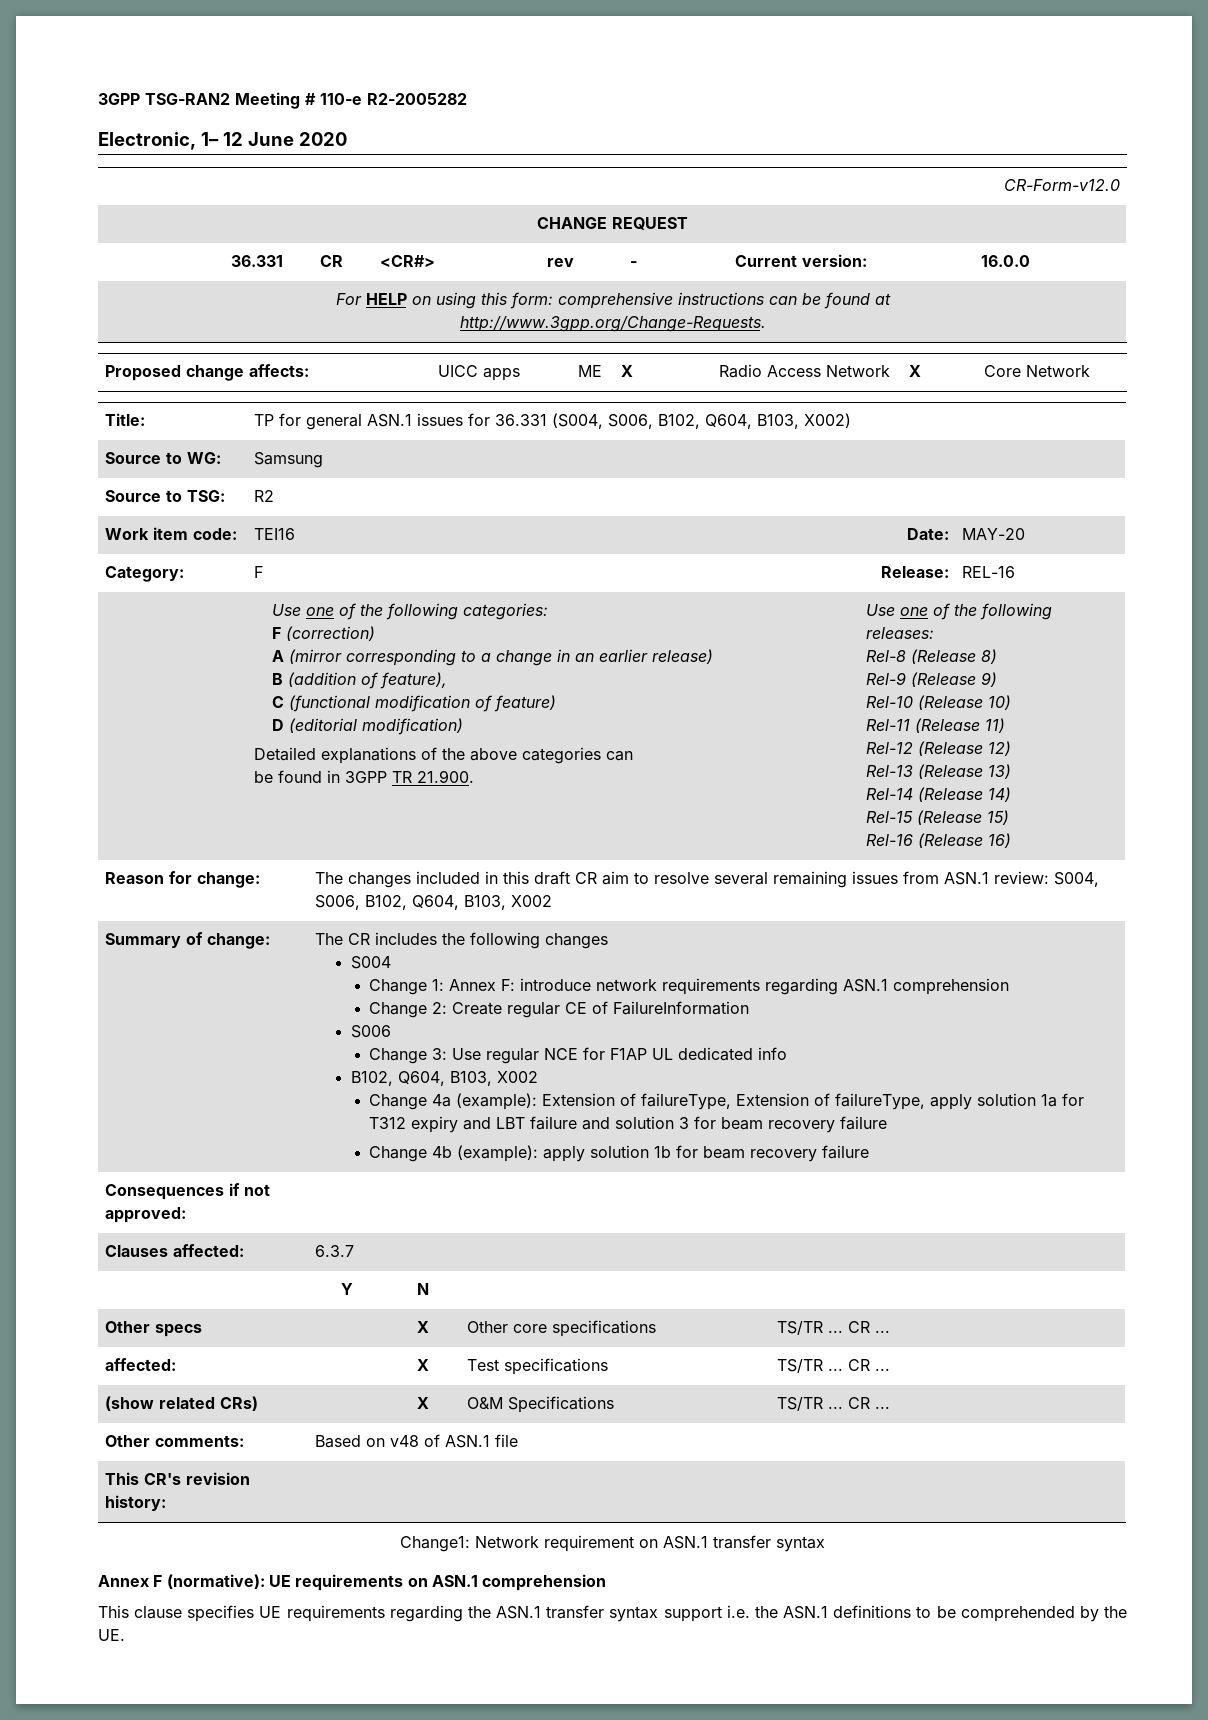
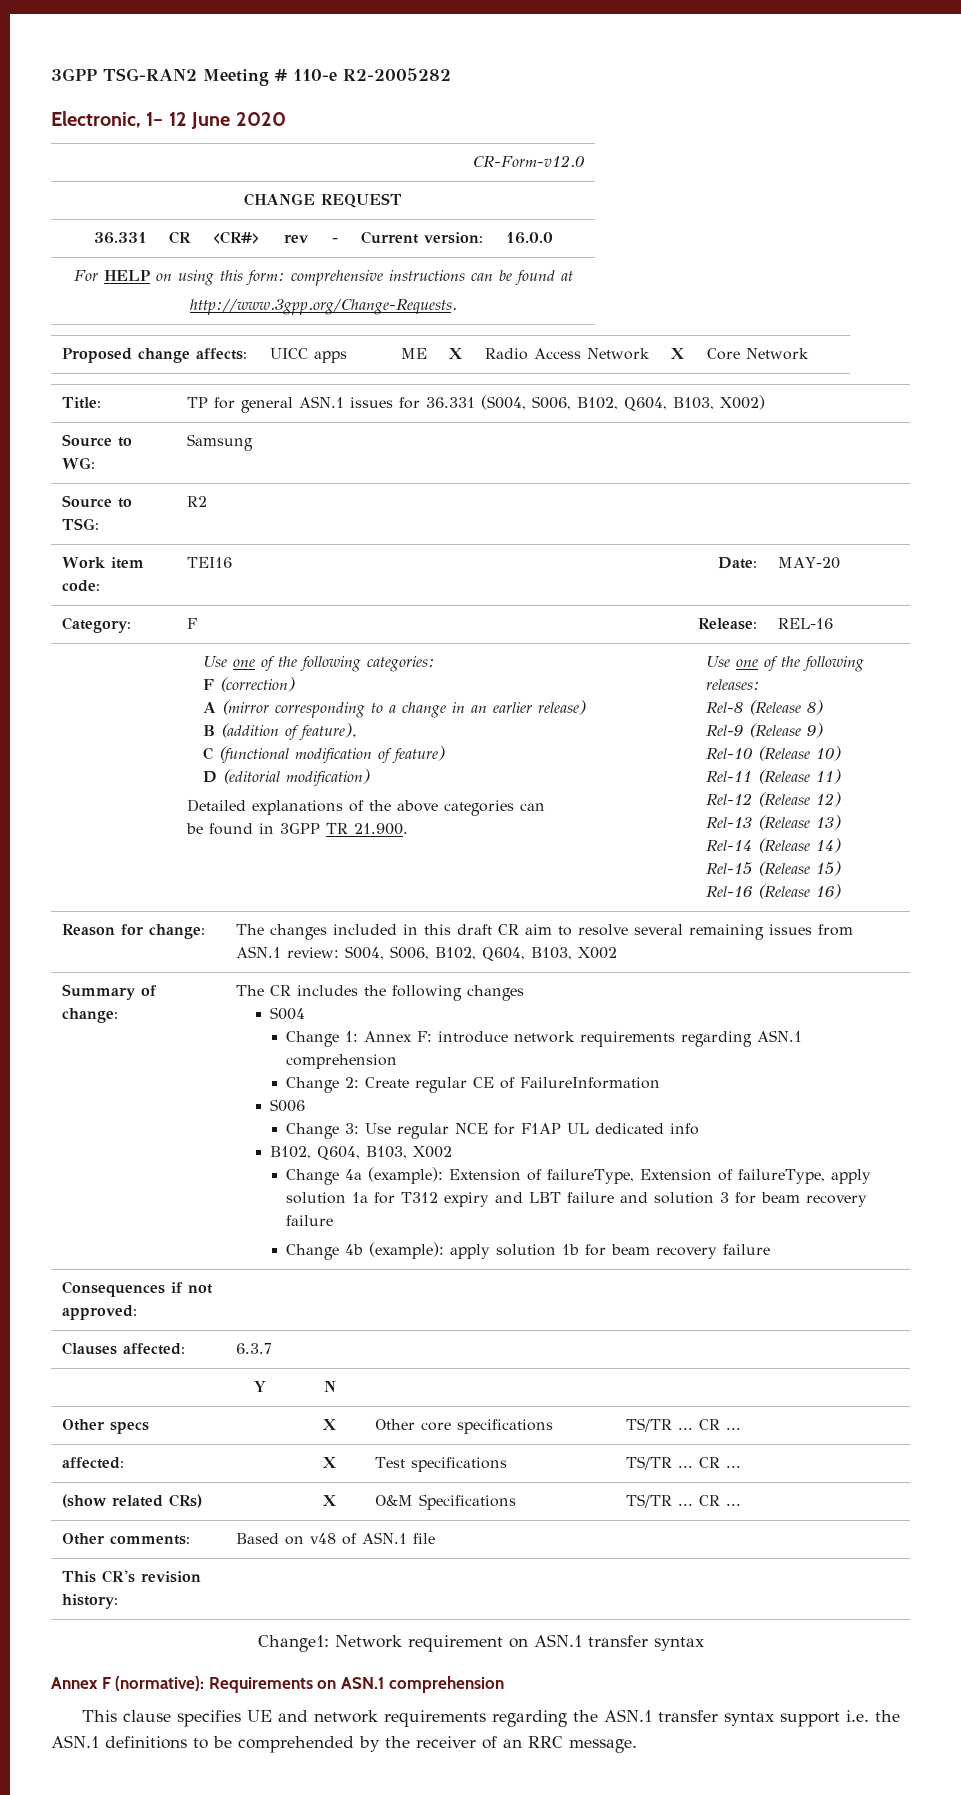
- Annex F (normative): UE requirements on ASN.1 comprehension
+ Annex F (normative): Requirements on ASN.1 comprehension
- This clause specifies UE requirements regarding the ASN.1 transfer syntax support i.e. the ASN.1 definitions to be comprehended by the UE.
+ This clause specifies UE and network requirements regarding the ASN.1 transfer syntax support i.e. the ASN.1 definitions to be comprehended by the receiver of an RRC message.

